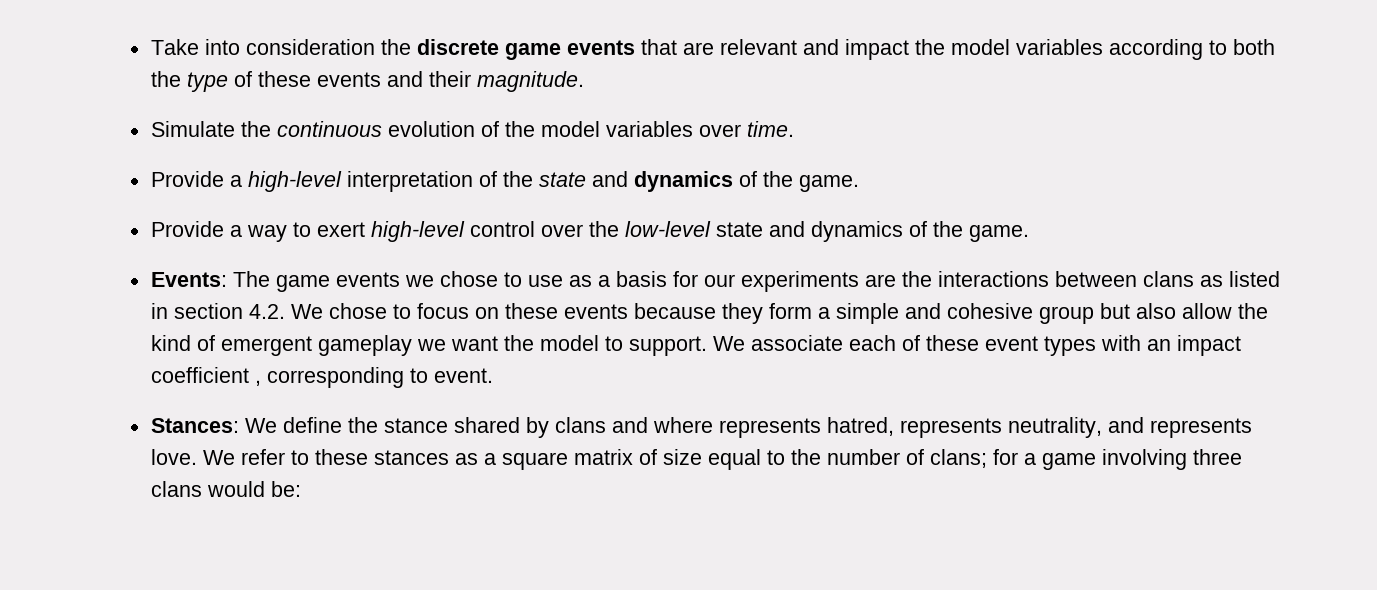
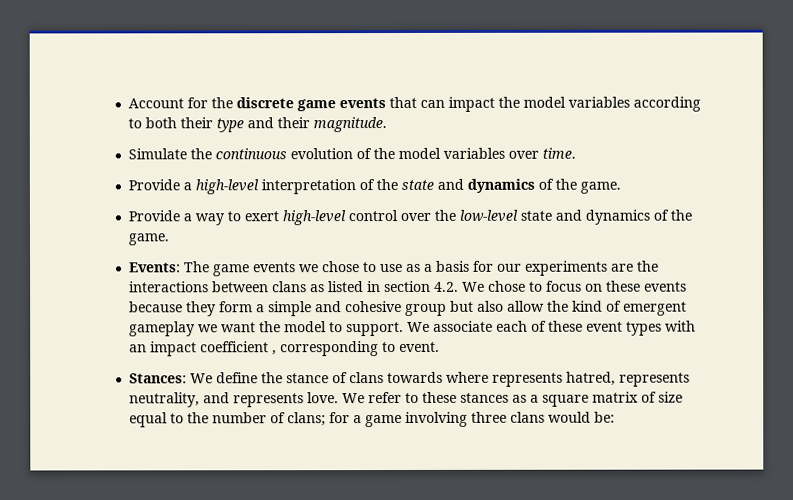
- Take into consideration the discrete game events that are relevant and impact the model variables according to both the type of these events and their magnitude.
+ Account for the discrete game events that can impact the model variables according to both their type and their magnitude.
- Stances: We define the stance shared by clans and where represents hatred, represents neutrality, and represents love.
+ Stances: We define the stance of clans towards where represents hatred, represents neutrality, and represents love.

